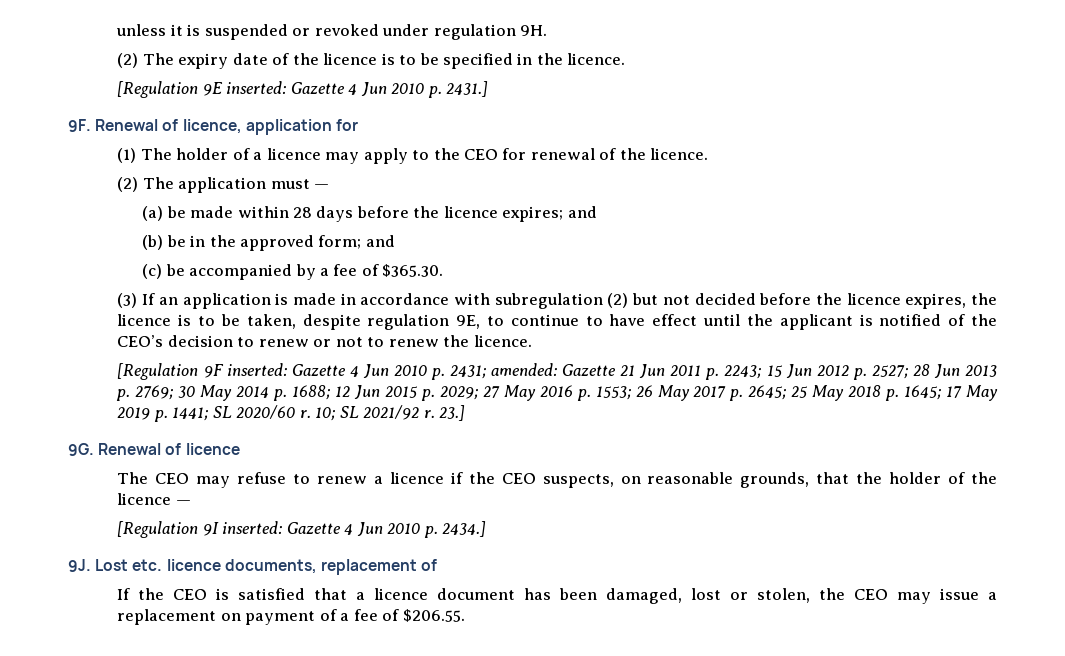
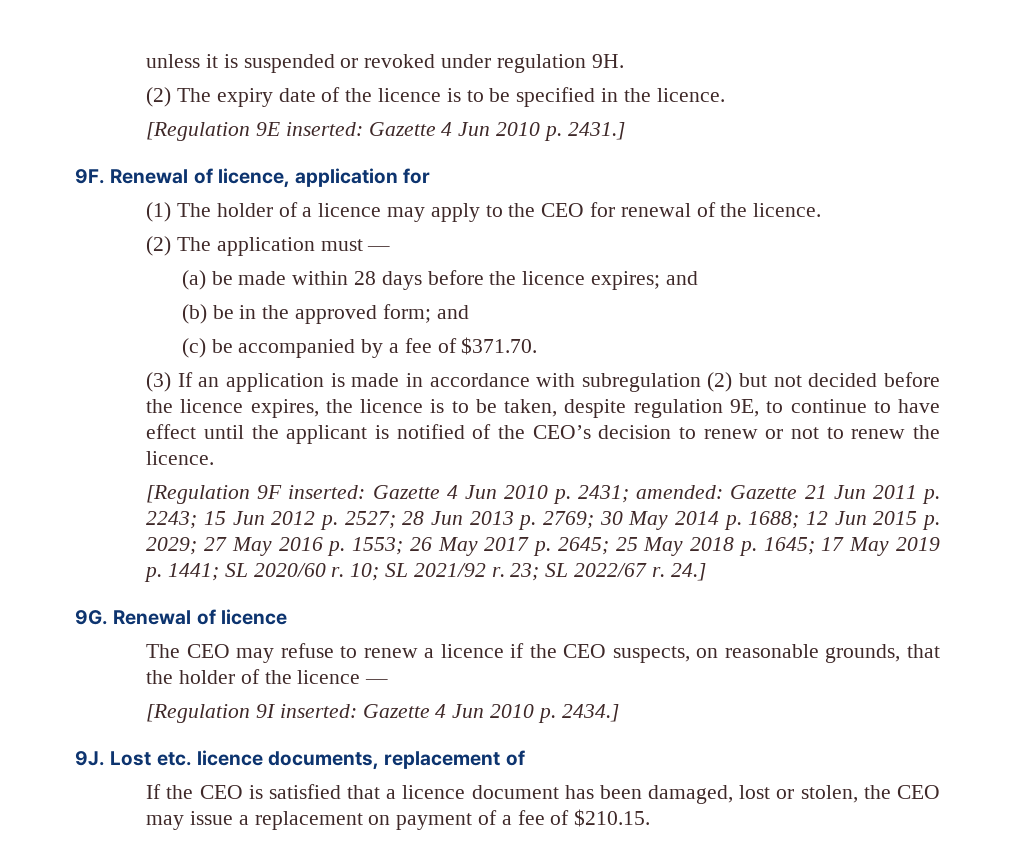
- (c) be accompanied by a fee of $365.30.
+ (c) be accompanied by a fee of $371.70.
- 23.]
+ 23; SL 2022/67 r. 24.]
- If the CEO is satisfied that a licence document has been damaged, lost or stolen, the CEO may issue a replacement on payment of a fee of $206.55.
+ If the CEO is satisfied that a licence document has been damaged, lost or stolen, the CEO may issue a replacement on payment of a fee of $210.15.

